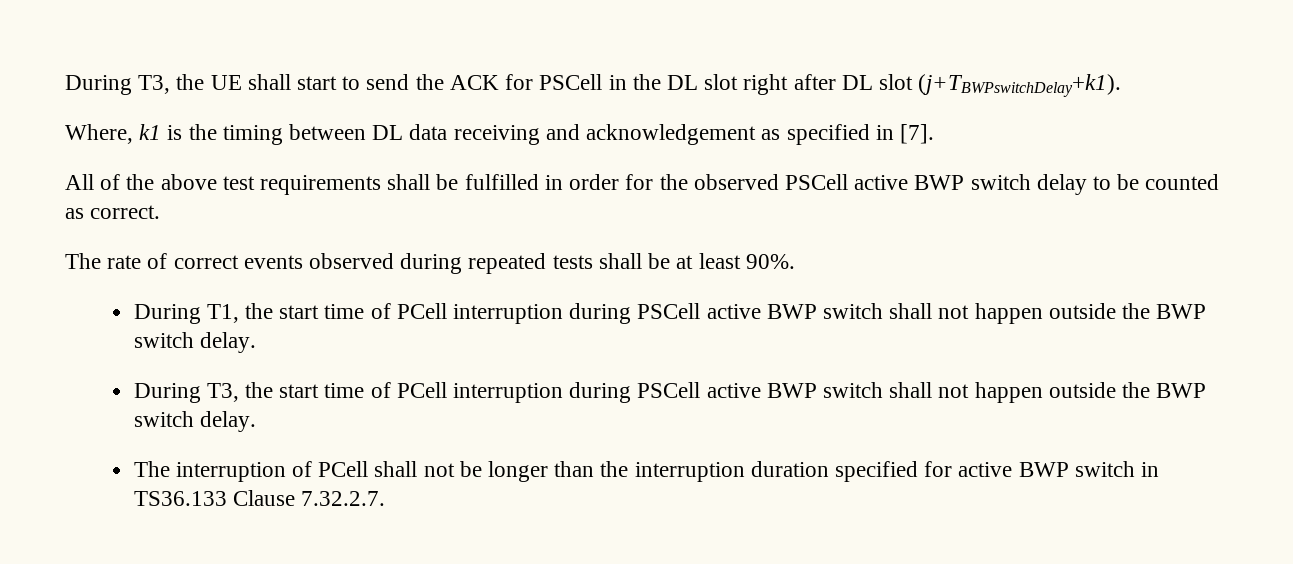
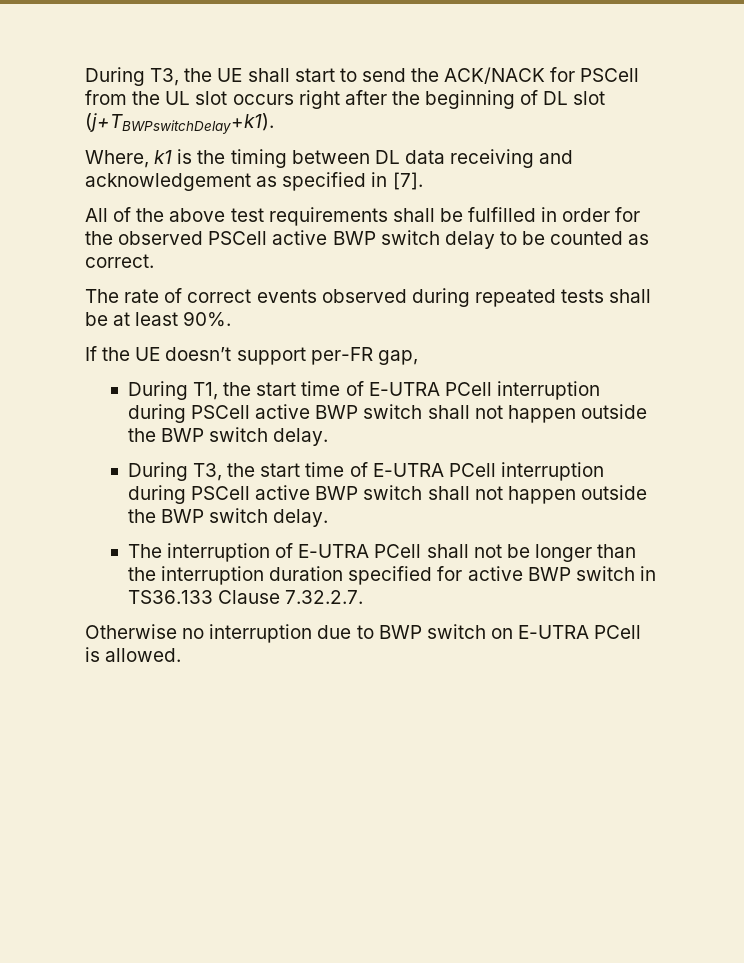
- During T3, the UE shall start to send the ACK for PSCell in the DL slot right after DL slot (j+TBWPswitchDelay+k1).
+ During T3, the UE shall start to send the ACK/NACK for PSCell from the UL slot occurs right after the beginning of DL slot (j+TBWPswitchDelay+k1).
+ If the UE doesn’t support per-FR gap,
- During T1, the start time of PCell interruption during PSCell active BWP switch shall not happen outside the BWP switch delay.
+ During T1, the start time of E-UTRA PCell interruption during PSCell active BWP switch shall not happen outside the BWP switch delay.
- During T3, the start time of PCell interruption during PSCell active BWP switch shall not happen outside the BWP switch delay.
+ During T3, the start time of E-UTRA PCell interruption during PSCell active BWP switch shall not happen outside the BWP switch delay.
- The interruption of PCell shall not be longer than the interruption duration specified for active BWP switch in TS36.133 Clause 7.32.2.7.
+ The interruption of E-UTRA PCell shall not be longer than the interruption duration specified for active BWP switch in TS36.133 Clause 7.32.2.7.
+ Otherwise no interruption due to BWP switch on E-UTRA PCell is allowed.

